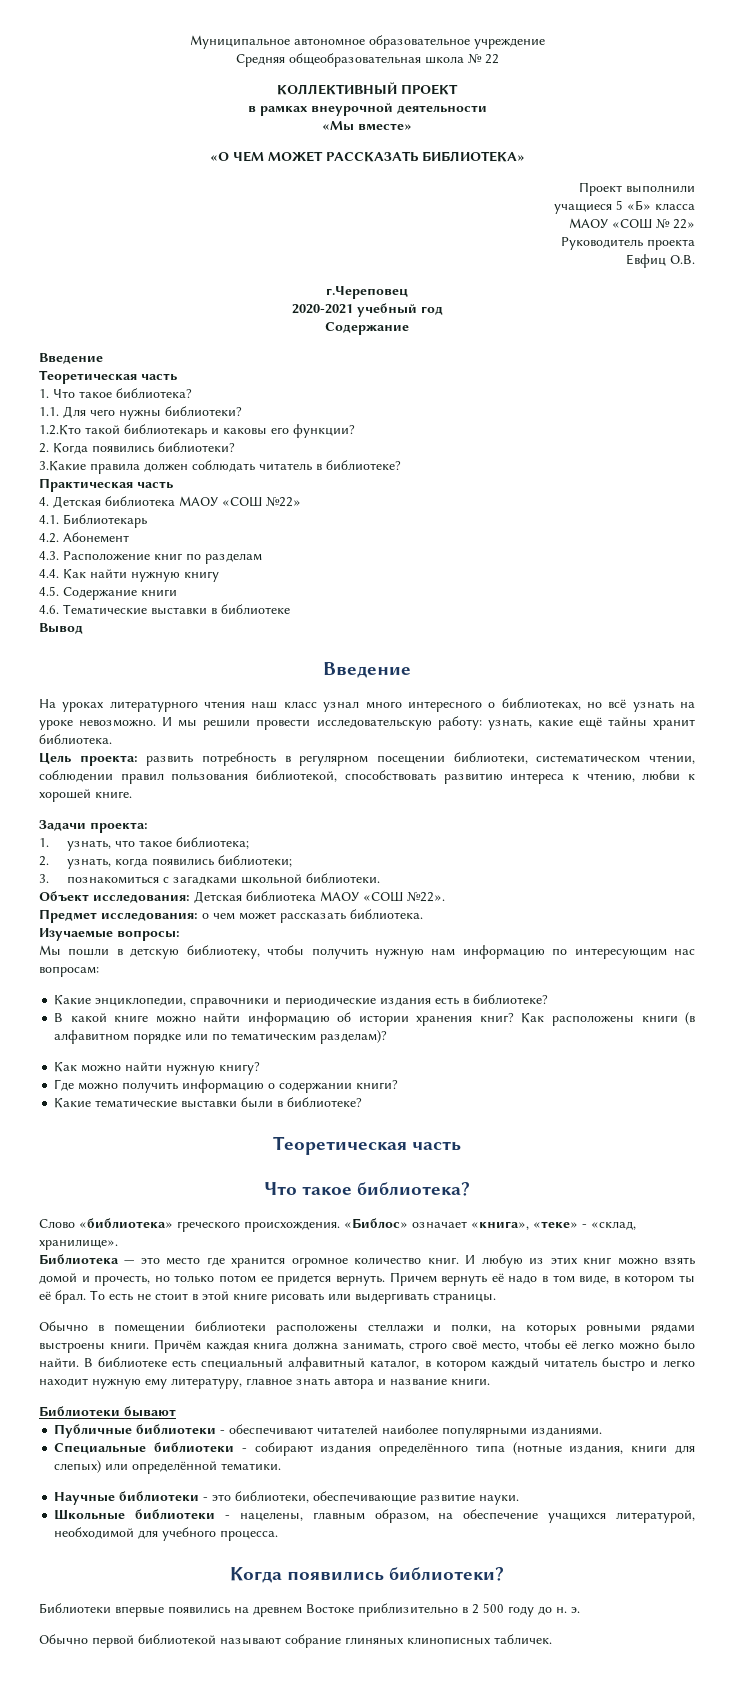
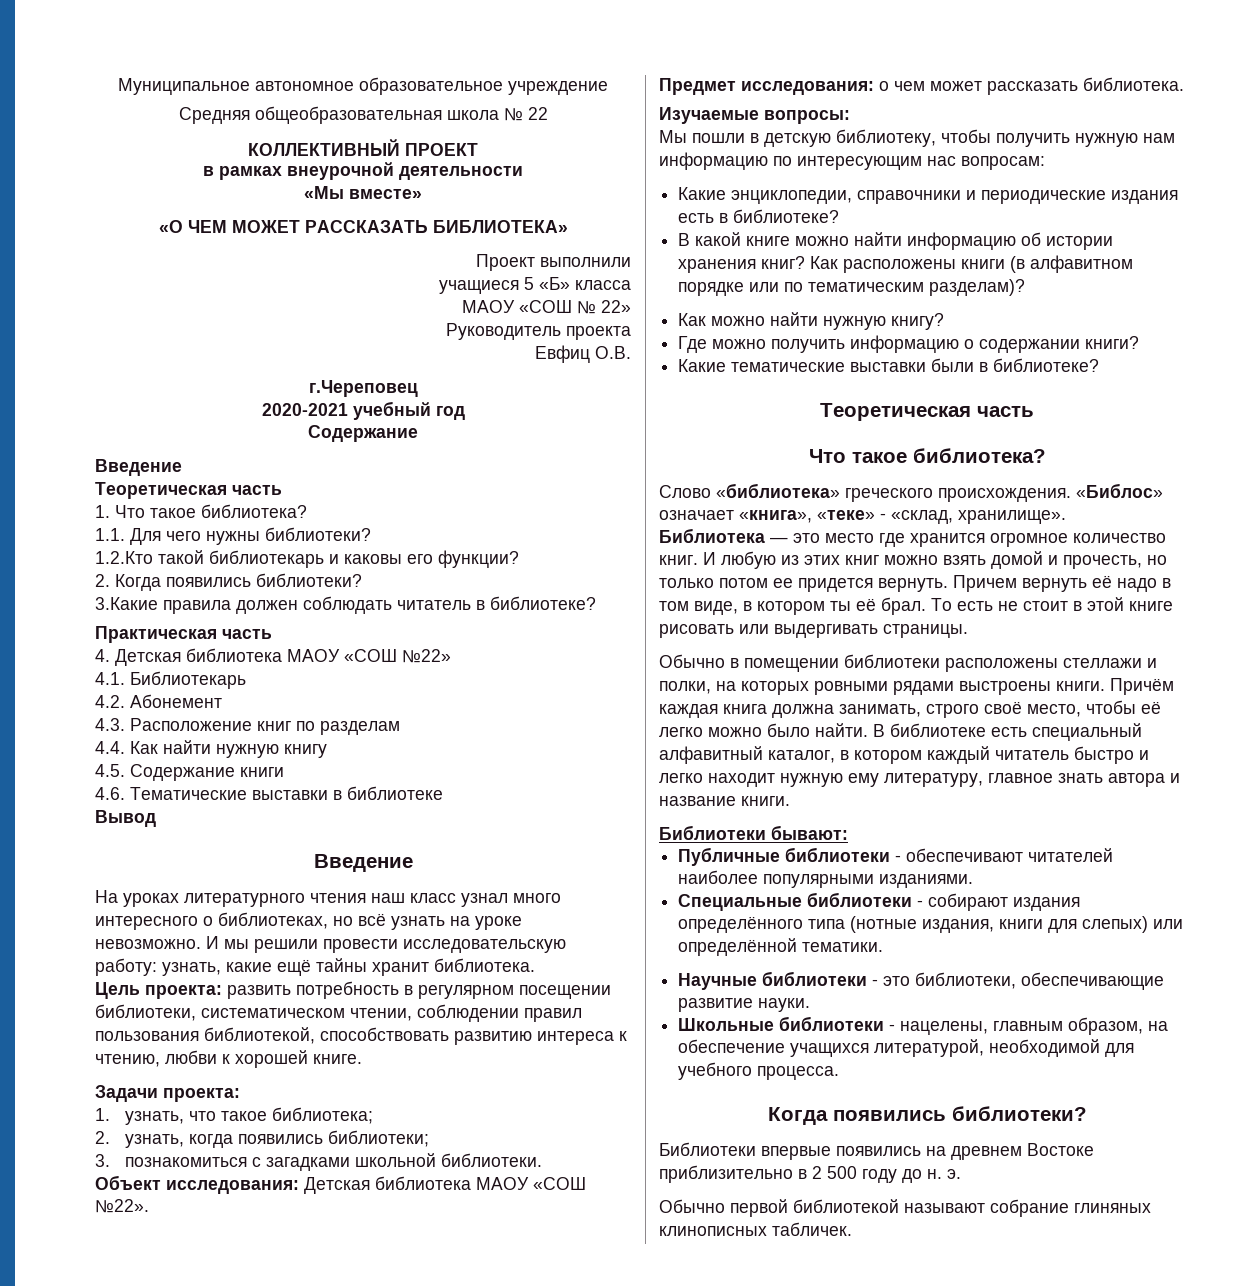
- Библиотеки бывают
+ Библиотеки бывают:

